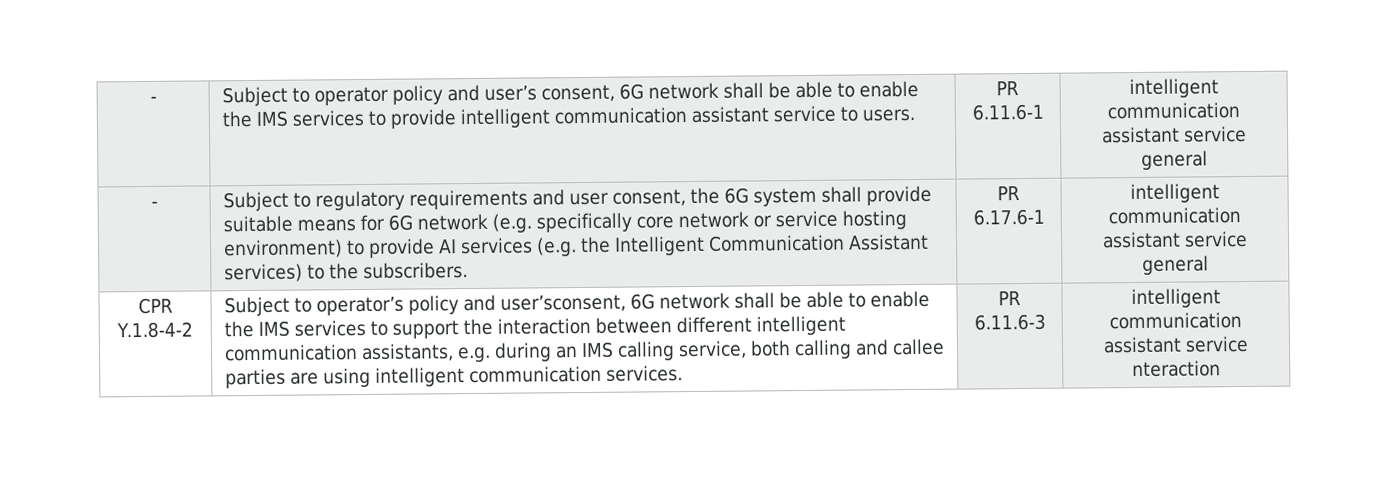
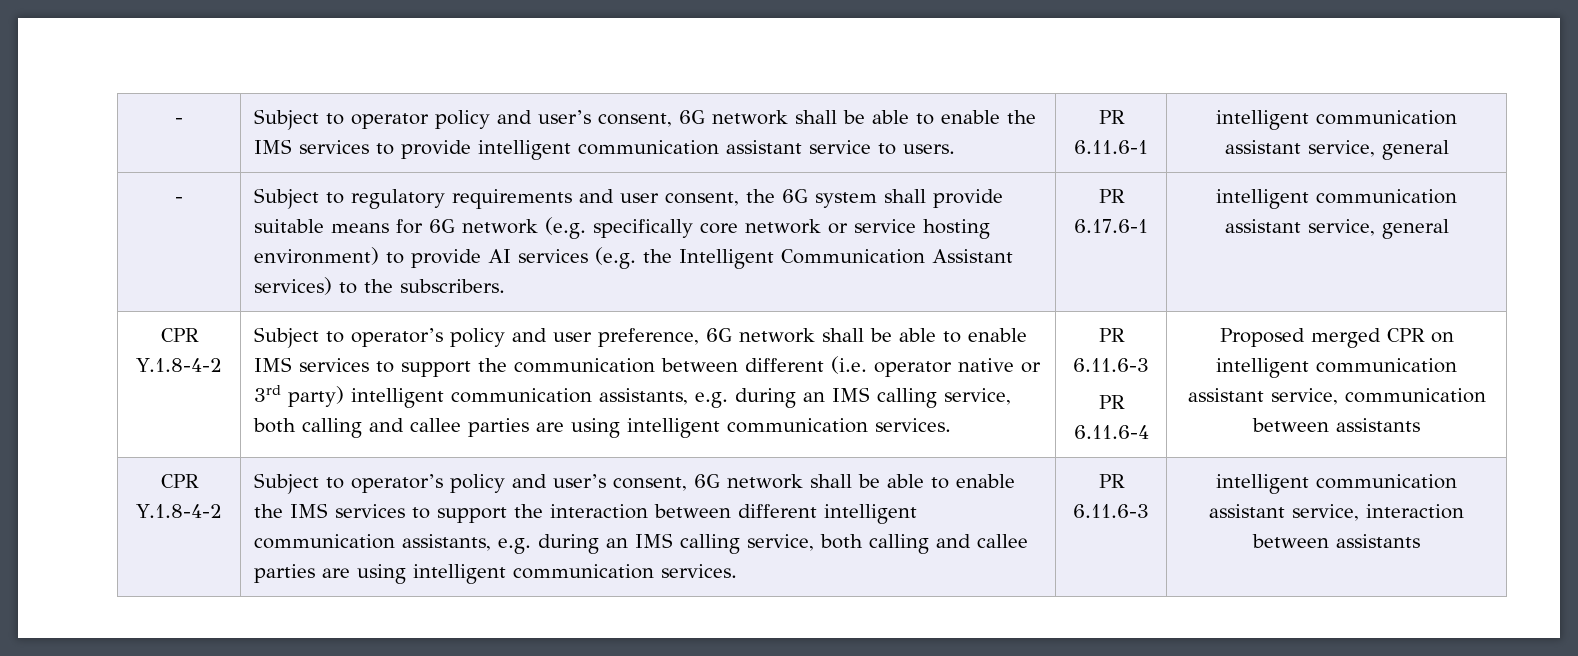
- - | Subject to operator policy and user’s consent, 6G network shall be able to enable the IMS services to provide intelligent communication assistant service to users. | PR 6.11.6-1 | intelligent communication assistant service general
+ - | Subject to operator policy and user’s consent, 6G network shall be able to enable the IMS services to provide intelligent communication assistant service to users. | PR 6.11.6-1 | intelligent communication assistant service, general
- PR 6.17.6-1 | intelligent communication assistant service general
+ PR 6.17.6-1 | intelligent communication assistant service, general
- Subject to operator’s policy and user’sconsent, 6G network shall be able to enable the IMS services to support the interaction between different intelligent communication assistants, e.g. during an IMS calling service, both calling and callee parties are using intelligent communication services.
+ Subject to operator’s policy and user preference, 6G network shall be able to enable IMS services to support the communication between different (i.e. operator native or 3rd party) intelligent communication assistants, e.g. during an IMS calling service, both calling and callee parties are using intelligent communication services. | PR 6.11.6-3
+ PR 6.11.6-4 | Proposed merged CPR on intelligent communication assistant service, communication between assistants
+ CPR Y.1.8-4-2 | Subject to operator’s policy and user’s consent, 6G network shall be able to enable the IMS services to support the interaction between different intelligent communication assistants, e.g. during an IMS calling service, both calling and callee parties are using intelligent communication services.
- intelligent communication assistant service nteraction
+ intelligent communication assistant service, interaction between assistants

